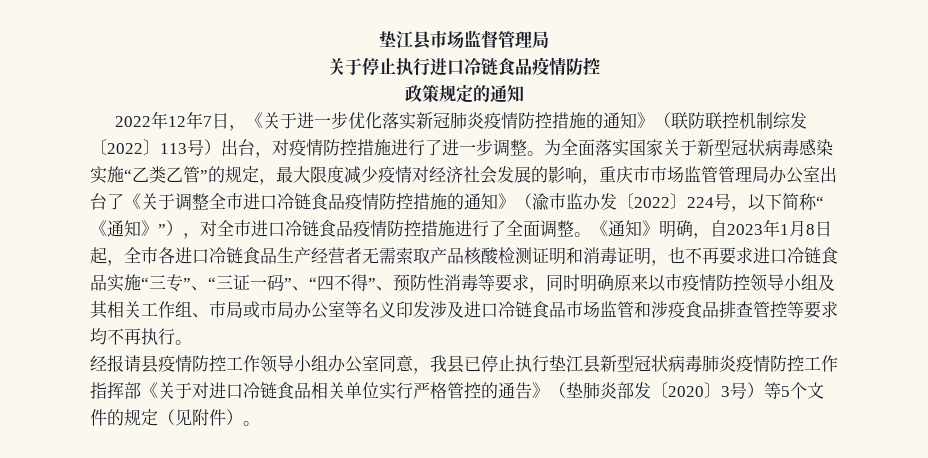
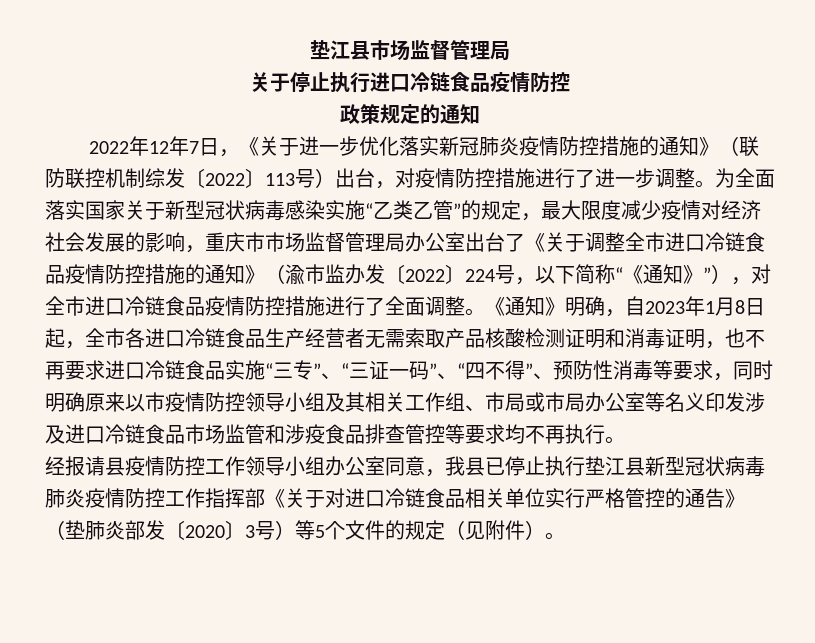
- 为全面落实国家关于新型冠状病毒感染实施“乙类乙管”的规定，最大限度减少疫情对经济社会发展的影响，重庆市市场监管管理局办公室出台了《关于调整全市进口冷链食品疫情防控措施的通知》（渝市监办发〔2022〕224号，以下简称“《通知》”），对全市进口冷链食品疫情防控措施进行了全面调整。
+ 为全面落实国家关于新型冠状病毒感染实施“乙类乙管”的规定，最大限度减少疫情对经济社会发展的影响，重庆市市场监督管理局办公室出台了《关于调整全市进口冷链食品疫情防控措施的通知》（渝市监办发〔2022〕224号，以下简称“《通知》”），对全市进口冷链食品疫情防控措施进行了全面调整。

